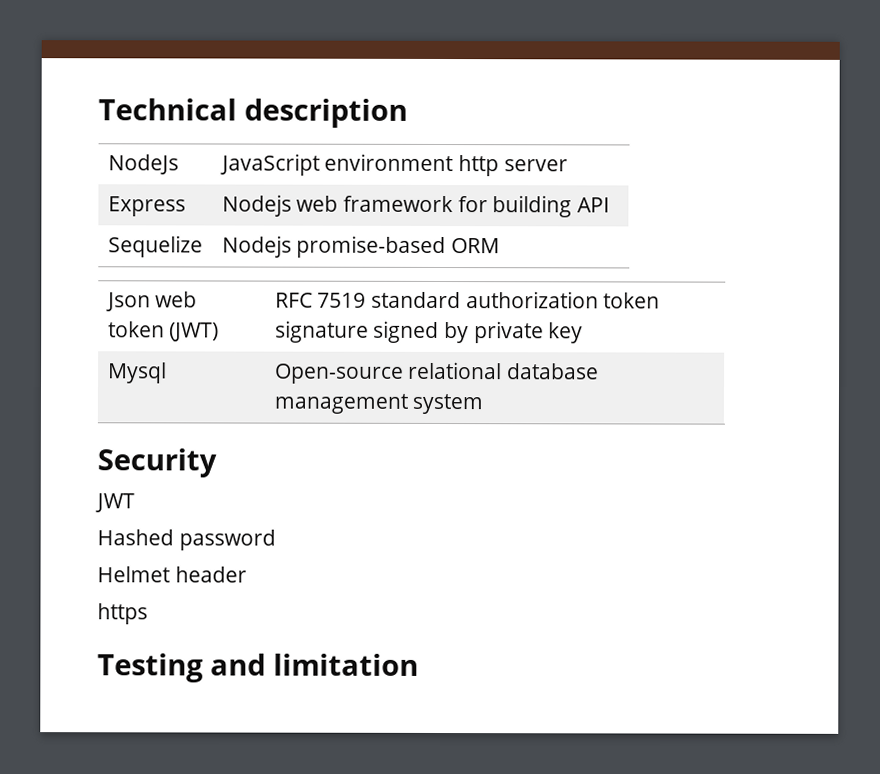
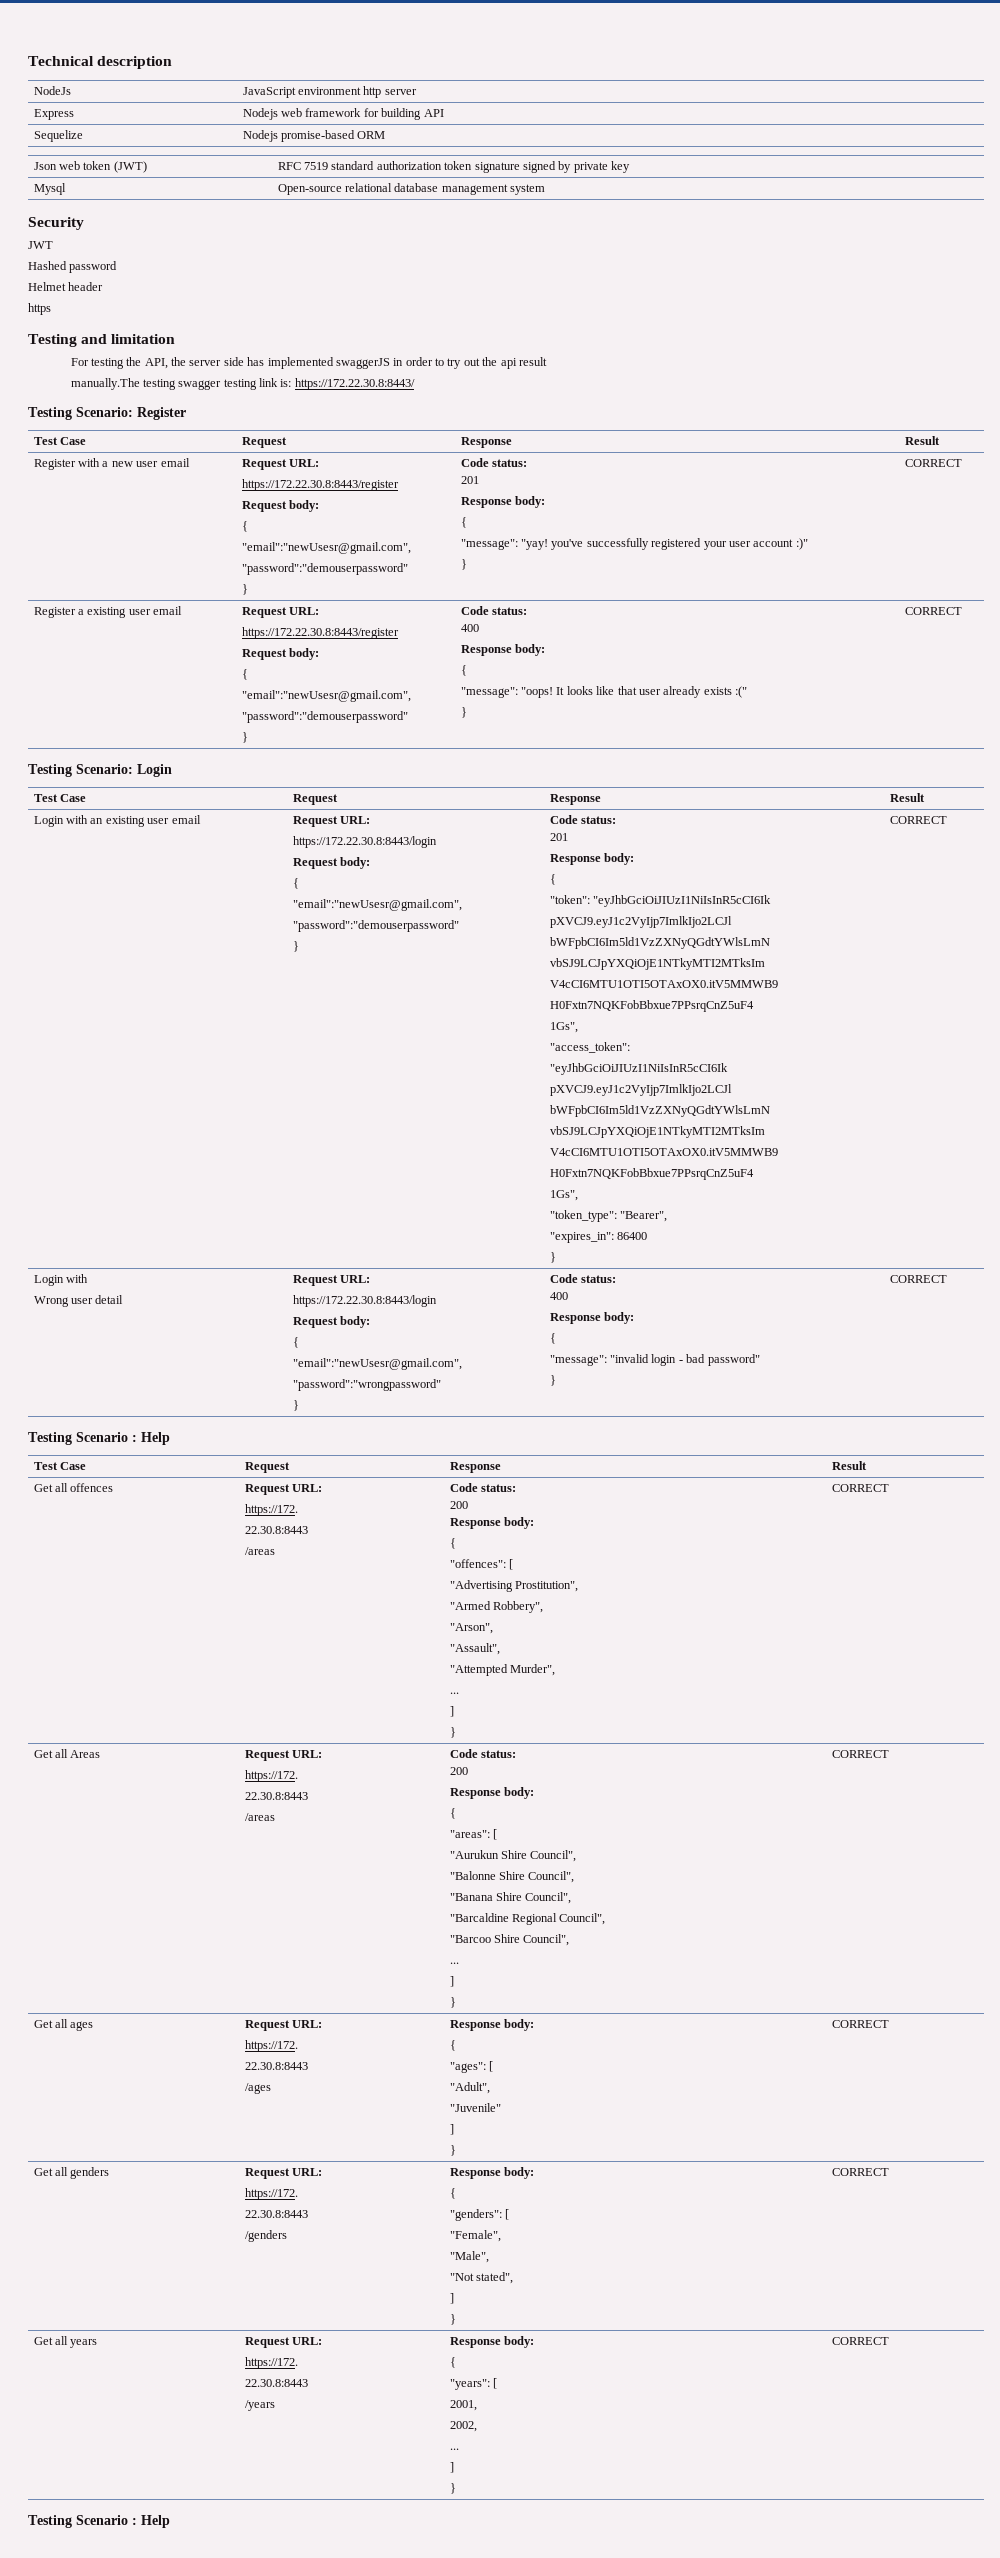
+ For testing the API, the server side has implemented swaggerJS in order to try out the api result
+ manually.The testing swagger testing link is: https://172.22.30.8:8443/
+ Testing Scenario: Register
+ Test Case | Request | Response | Result
+ Register with a new user email | Request URL:
+ https://172.22.30.8:8443/register
+ Request body:
+ {
+ "email":"newUsesr@gmail.com",
+ "password":"demouserpassword"
+ } | Code status:
+ 201
+ Response body:
+ {
+ "message": "yay! you've successfully registered your user account :)"
+ } | CORRECT
+ Register a existing user email | Request URL:
+ https://172.22.30.8:8443/register
+ Request body:
+ {
+ "email":"newUsesr@gmail.com",
+ "password":"demouserpassword"
+ } | Code status:
+ 400
+ Response body:
+ {
+ "message": "oops! It looks like that user already exists :("
+ } | CORRECT
+ Testing Scenario: Login
+ Test Case | Request | Response | Result
+ Login with an existing user email | Request URL:
+ https://172.22.30.8:8443/login
+ Request body:
+ {
+ "email":"newUsesr@gmail.com",
+ "password":"demouserpassword"
+ } | Code status:
+ 201
+ Response body:
+ {
+ "token": "eyJhbGciOiJIUzI1NiIsInR5cCI6Ik
+ pXVCJ9.eyJ1c2VyIjp7ImlkIjo2LCJl
+ bWFpbCI6Im5ld1VzZXNyQGdtYWlsLmN
+ vbSJ9LCJpYXQiOjE1NTkyMTI2MTksIm
+ V4cCI6MTU1OTI5OTAxOX0.itV5MMWB9
+ H0Fxtn7NQKFobBbxue7PPsrqCnZ5uF4
+ 1Gs",
+ "access_token":
+ "eyJhbGciOiJIUzI1NiIsInR5cCI6Ik
+ pXVCJ9.eyJ1c2VyIjp7ImlkIjo2LCJl
+ bWFpbCI6Im5ld1VzZXNyQGdtYWlsLmN
+ vbSJ9LCJpYXQiOjE1NTkyMTI2MTksIm
+ V4cCI6MTU1OTI5OTAxOX0.itV5MMWB9
+ H0Fxtn7NQKFobBbxue7PPsrqCnZ5uF4
+ 1Gs",
+ "token_type": "Bearer",
+ "expires_in": 86400
+ } | CORRECT
+ Login with
+ Wrong user detail | Request URL:
+ https://172.22.30.8:8443/login
+ Request body:
+ {
+ "email":"newUsesr@gmail.com",
+ "password":"wrongpassword"
+ } | Code status:
+ 400
+ Response body:
+ {
+ "message": "invalid login - bad password"
+ } | CORRECT
+ Testing Scenario : Help
+ Test Case | Request | Response | Result
+ Get all offences | Request URL:
+ https://172.
+ 22.30.8:8443
+ /areas | Code status:
+ 200
+ Response body:
+ {
+ "offences": [
+ "Advertising Prostitution",
+ "Armed Robbery",
+ "Arson",
+ "Assault",
+ "Attempted Murder",
+ ...
+ ]
+ } | CORRECT
+ Get all Areas | Request URL:
+ https://172.
+ 22.30.8:8443
+ /areas | Code status:
+ 200
+ Response body:
+ {
+ "areas": [
+ "Aurukun Shire Council",
+ "Balonne Shire Council",
+ "Banana Shire Council",
+ "Barcaldine Regional Council",
+ "Barcoo Shire Council",
+ ...
+ ]
+ } | CORRECT
+ Get all ages | Request URL:
+ https://172.
+ 22.30.8:8443
+ /ages | Response body:
+ {
+ "ages": [
+ "Adult",
+ "Juvenile"
+ ]
+ } | CORRECT
+ Get all genders | Request URL:
+ https://172.
+ 22.30.8:8443
+ /genders | Response body:
+ {
+ "genders": [
+ "Female",
+ "Male",
+ "Not stated",
+ ]
+ } | CORRECT
+ Get all years | Request URL:
+ https://172.
+ 22.30.8:8443
+ /years | Response body:
+ {
+ "years": [
+ 2001,
+ 2002,
+ ...
+ ]
+ } | CORRECT
+ Testing Scenario : Help

